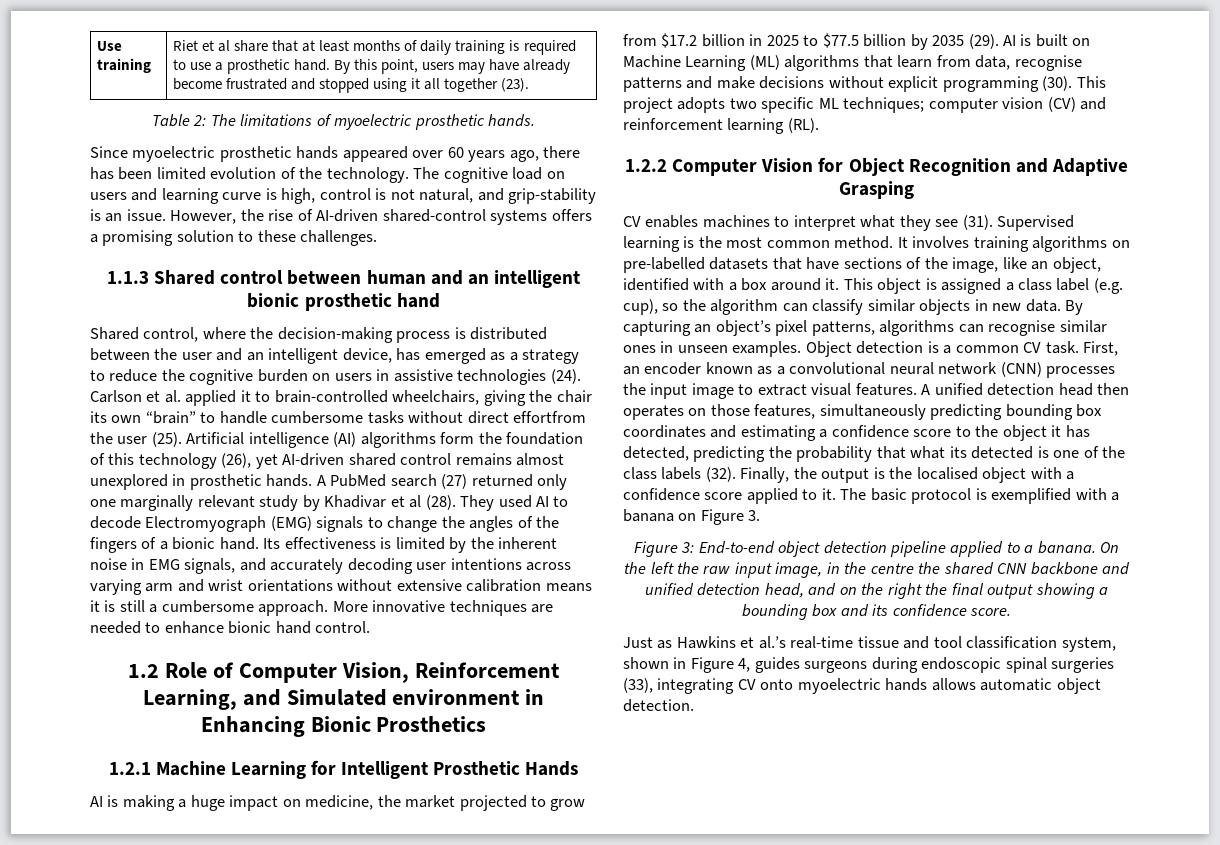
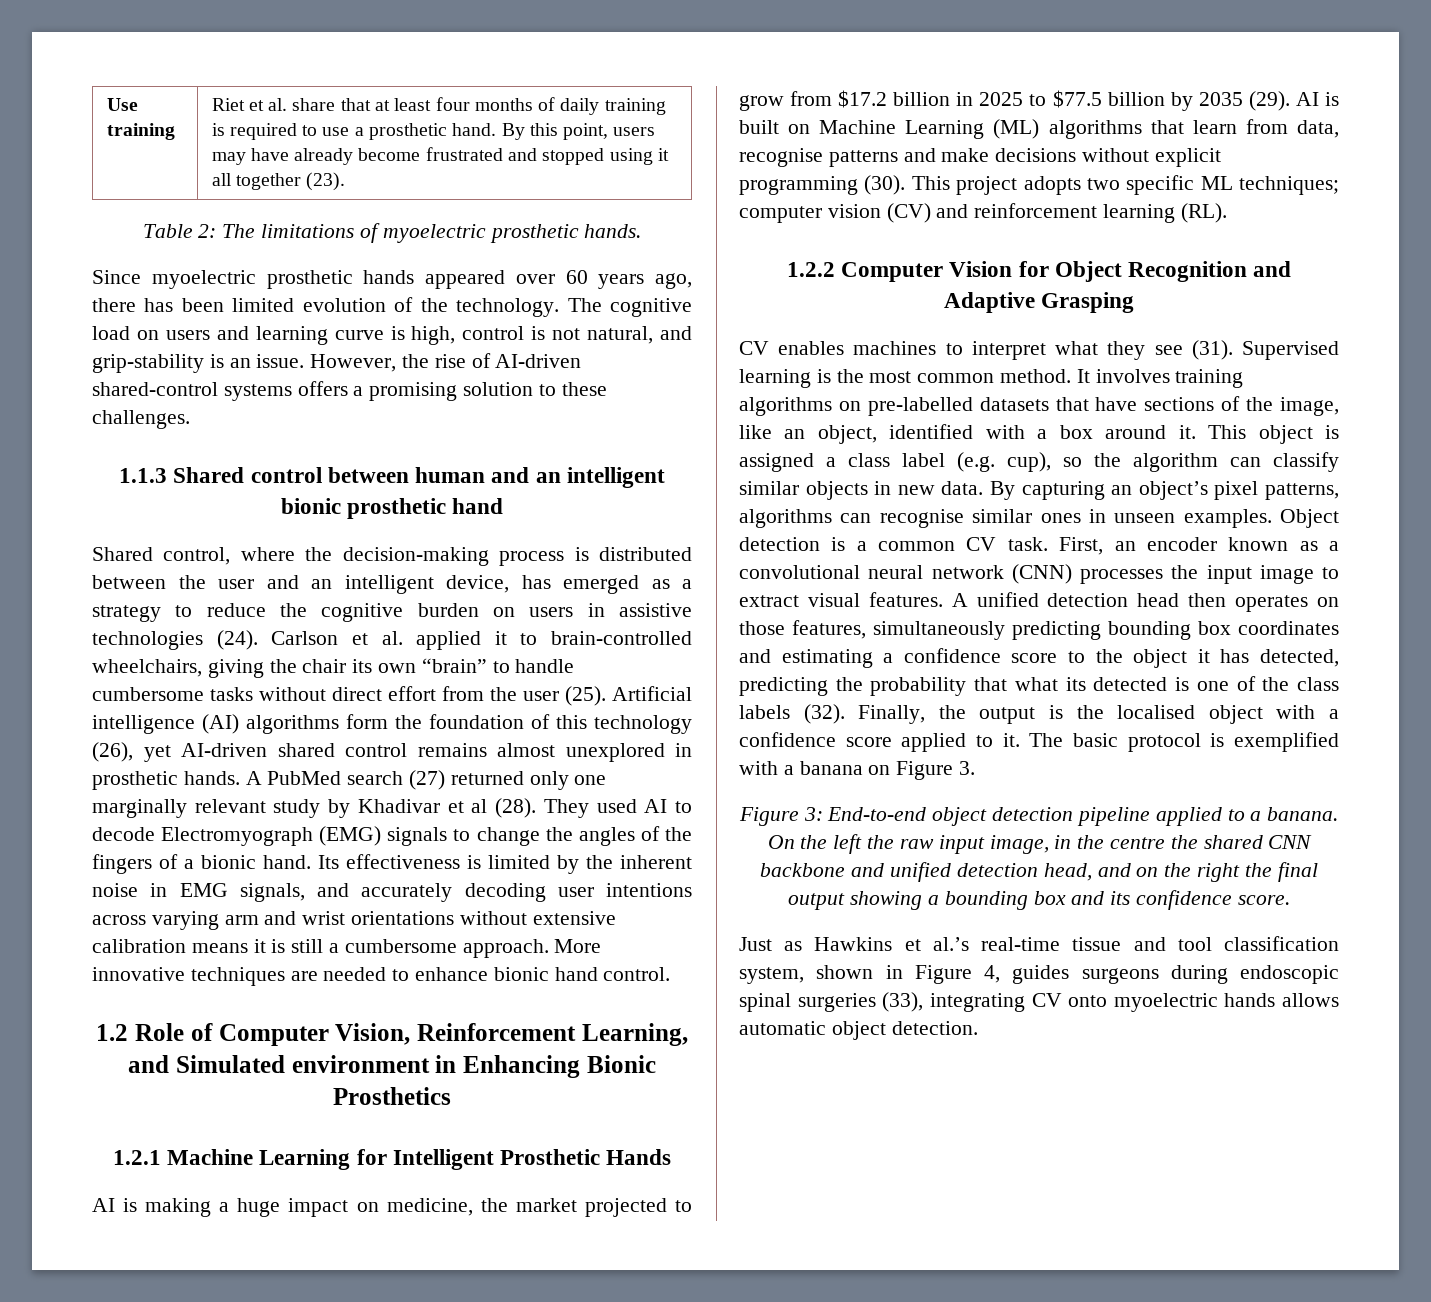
- Use training | Riet et al share that at least months of daily training is required to use a prosthetic hand. By this point, users may have already become frustrated and stopped using it all together (23).
+ Use training | Riet et al. share that at least four months of daily training is required to use a prosthetic hand. By this point, users may have already become frustrated and stopped using it all together (23).
- Carlson et al. applied it to brain-controlled wheelchairs, giving the chair its own “brain” to handle cumbersome tasks without direct effortfrom the user (25).
+ Carlson et al. applied it to brain-controlled wheelchairs, giving the chair its own “brain” to handle cumbersome tasks without direct effort from the user (25).

